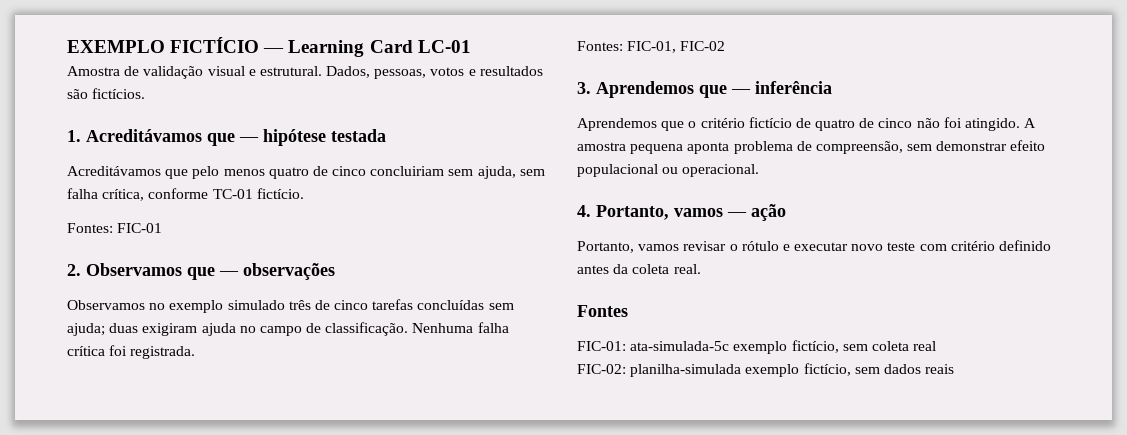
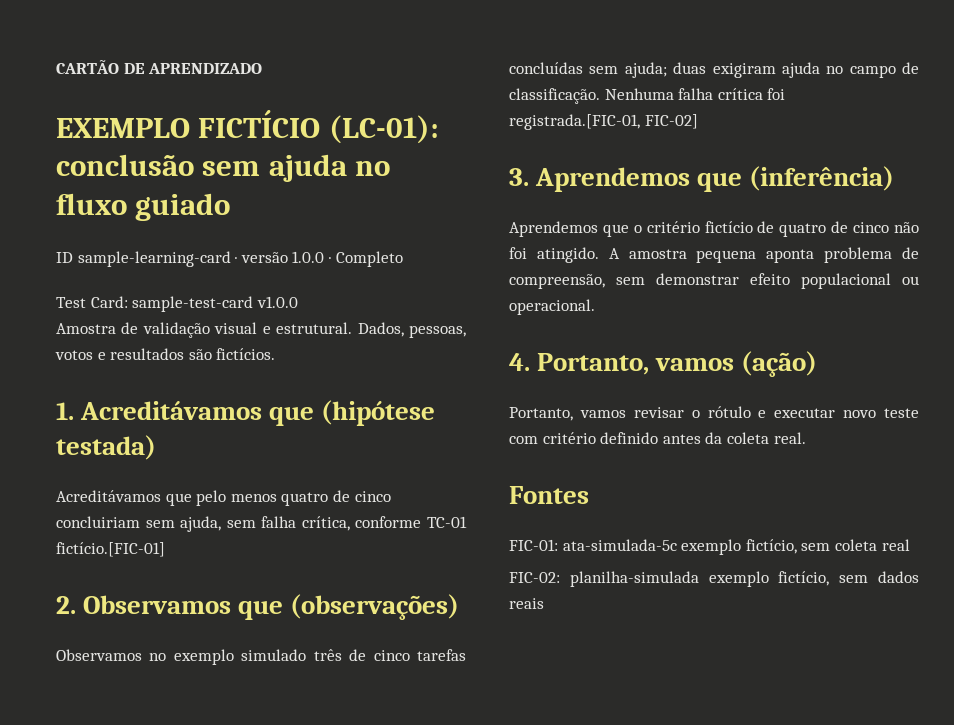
- EXEMPLO FICTÍCIO — Learning Card LC-01
+ CARTÃO DE APRENDIZADO
+ EXEMPLO FICTÍCIO (LC-01): conclusão sem ajuda no fluxo guiado
+ ID sample-learning-card · versão 1.0.0 · Completo
+ Test Card: sample-test-card v1.0.0
- 1. Acreditávamos que — hipótese testada
+ 1. Acreditávamos que (hipótese testada)
- Acreditávamos que pelo menos quatro de cinco concluiriam sem ajuda, sem falha crítica, conforme TC-01 fictício.
- Fontes: FIC-01
+ Acreditávamos que pelo menos quatro de cinco concluiriam sem ajuda, sem falha crítica, conforme TC-01 fictício.[FIC-01]
- 2. Observamos que — observações
+ 2. Observamos que (observações)
- Nenhuma falha crítica foi registrada.
- Fontes: FIC-01, FIC-02
+ Nenhuma falha crítica foi registrada.[FIC-01, FIC-02]
- 3. Aprendemos que — inferência
+ 3. Aprendemos que (inferência)
- 4. Portanto, vamos — ação
+ 4. Portanto, vamos (ação)

